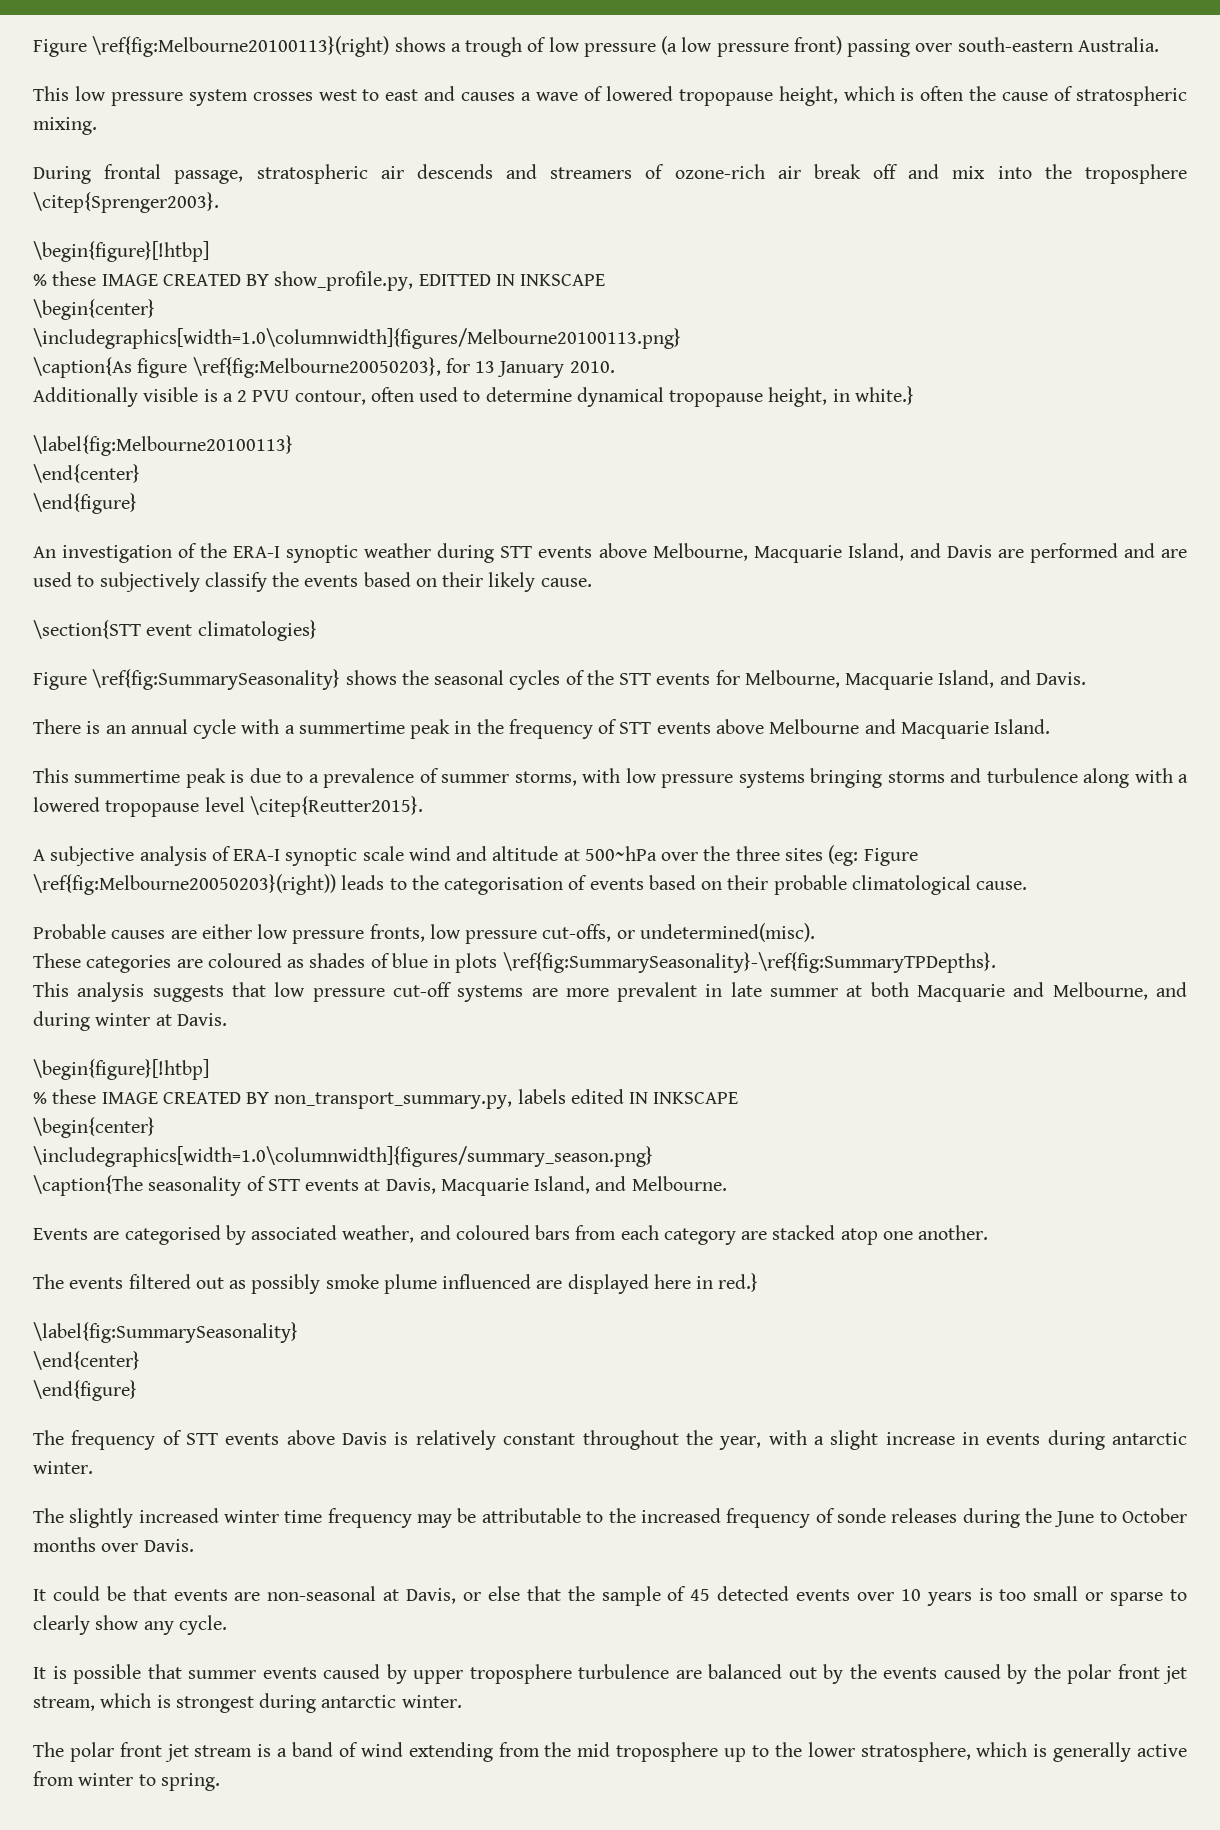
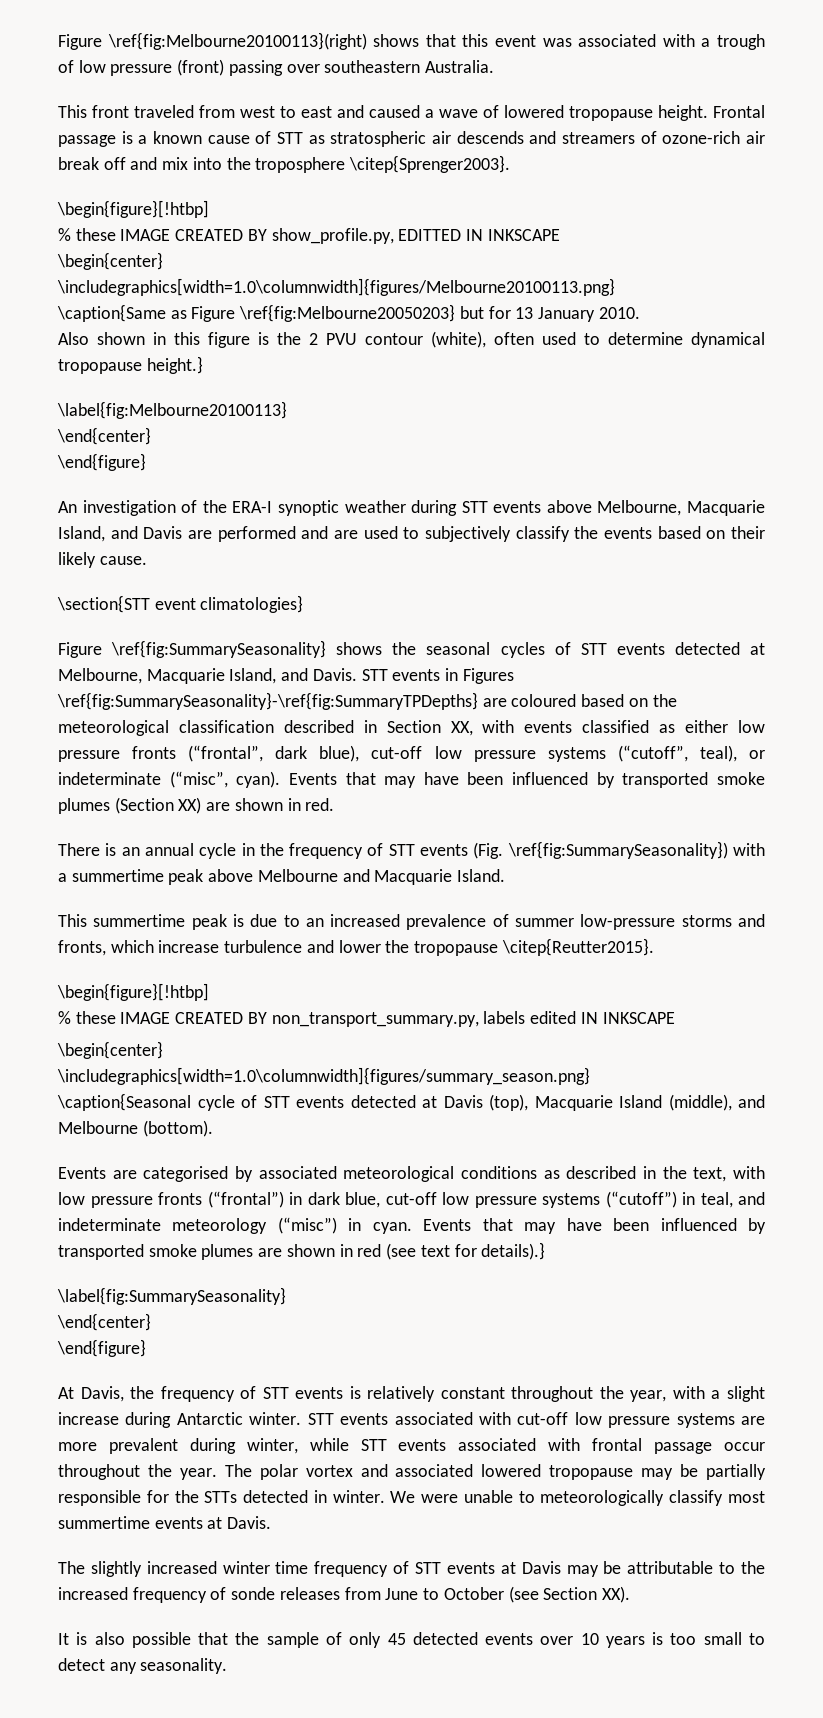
- Figure \ref{fig:Melbourne20100113}(right) shows a trough of low pressure (a low pressure front) passing over south-eastern Australia.
+ Figure \ref{fig:Melbourne20100113}(right) shows that this event was associated with a trough of low pressure (front) passing over southeastern Australia.
- This low pressure system crosses west to east and causes a wave of lowered tropopause height, which is often the cause of stratospheric mixing.
- During frontal passage, stratospheric air descends and streamers of ozone-rich air break off and mix into the troposphere \citep{Sprenger2003}.
+ This front traveled from west to east and caused a wave of lowered tropopause height. Frontal passage is a known cause of STT as stratospheric air descends and streamers of ozone-rich air break off and mix into the troposphere \citep{Sprenger2003}.
- \caption{As figure \ref{fig:Melbourne20050203}, for 13 January 2010.
+ \caption{Same as Figure \ref{fig:Melbourne20050203} but for 13 January 2010.
- Additionally visible is a 2 PVU contour, often used to determine dynamical tropopause height, in white.}
+ Also shown in this figure is the 2 PVU contour (white), often used to determine dynamical tropopause height.}
- Figure \ref{fig:SummarySeasonality} shows the seasonal cycles of the STT events for Melbourne, Macquarie Island, and Davis.
+ Figure \ref{fig:SummarySeasonality} shows the seasonal cycles of STT events detected at Melbourne, Macquarie Island, and Davis. STT events in Figures \ref{fig:SummarySeasonality}-\ref{fig:SummaryTPDepths} are coloured based on the meteorological classification described in Section XX, with events classified as either low pressure fronts (“frontal”, dark blue), cut-off low pressure systems (“cutoff”, teal), or indeterminate (“misc”, cyan). Events that may have been influenced by transported smoke plumes (Section XX) are shown in red.
- There is an annual cycle with a summertime peak in the frequency of STT events above Melbourne and Macquarie Island.
+ There is an annual cycle in the frequency of STT events (Fig. \ref{fig:SummarySeasonality}) with a summertime peak above Melbourne and Macquarie Island.
- This summertime peak is due to a prevalence of summer storms, with low pressure systems bringing storms and turbulence along with a lowered tropopause level \citep{Reutter2015}.
- A subjective analysis of ERA-I synoptic scale wind and altitude at 500~hPa over the three sites (eg: Figure \ref{fig:Melbourne20050203}(right)) leads to the categorisation of events based on their probable climatological cause.
- Probable causes are either low pressure fronts, low pressure cut-offs, or undetermined(misc).
- These categories are coloured as shades of blue in plots \ref{fig:SummarySeasonality}-\ref{fig:SummaryTPDepths}.
- This analysis suggests that low pressure cut-off systems are more prevalent in late summer at both Macquarie and Melbourne, and during winter at Davis.
+ This summertime peak is due to an increased prevalence of summer low-pressure storms and fronts, which increase turbulence and lower the tropopause \citep{Reutter2015}.
- \caption{The seasonality of STT events at Davis, Macquarie Island, and Melbourne.
+ \caption{Seasonal cycle of STT events detected at Davis (top), Macquarie Island (middle), and Melbourne (bottom).
- Events are categorised by associated weather, and coloured bars from each category are stacked atop one another.
- The events filtered out as possibly smoke plume influenced are displayed here in red.}
+ Events are categorised by associated meteorological conditions as described in the text, with low pressure fronts (“frontal”) in dark blue, cut-off low pressure systems (“cutoff”) in teal, and indeterminate meteorology (“misc”) in cyan. Events that may have been influenced by transported smoke plumes are shown in red (see text for details).}
- The frequency of STT events above Davis is relatively constant throughout the year, with a slight increase in events during antarctic winter.
+ At Davis, the frequency of STT events is relatively constant throughout the year, with a slight increase during Antarctic winter. STT events associated with cut-off low pressure systems are more prevalent during winter, while STT events associated with frontal passage occur throughout the year. The polar vortex and associated lowered tropopause may be partially responsible for the STTs detected in winter. We were unable to meteorologically classify most summertime events at Davis.
- The slightly increased winter time frequency may be attributable to the increased frequency of sonde releases during the June to October months over Davis.
- It could be that events are non-seasonal at Davis, or else that the sample of 45 detected events over 10 years is too small or sparse to clearly show any cycle.
- It is possible that summer events caused by upper troposphere turbulence are balanced out by the events caused by the polar front jet stream, which is strongest during antarctic winter.
- The polar front jet stream is a band of wind extending from the mid troposphere up to the lower stratosphere, which is generally active from winter to spring.
+ The slightly increased winter time frequency of STT events at Davis may be attributable to the increased frequency of sonde releases from June to October (see Section XX).
+ It is also possible that the sample of only 45 detected events over 10 years is too small to detect any seasonality.

